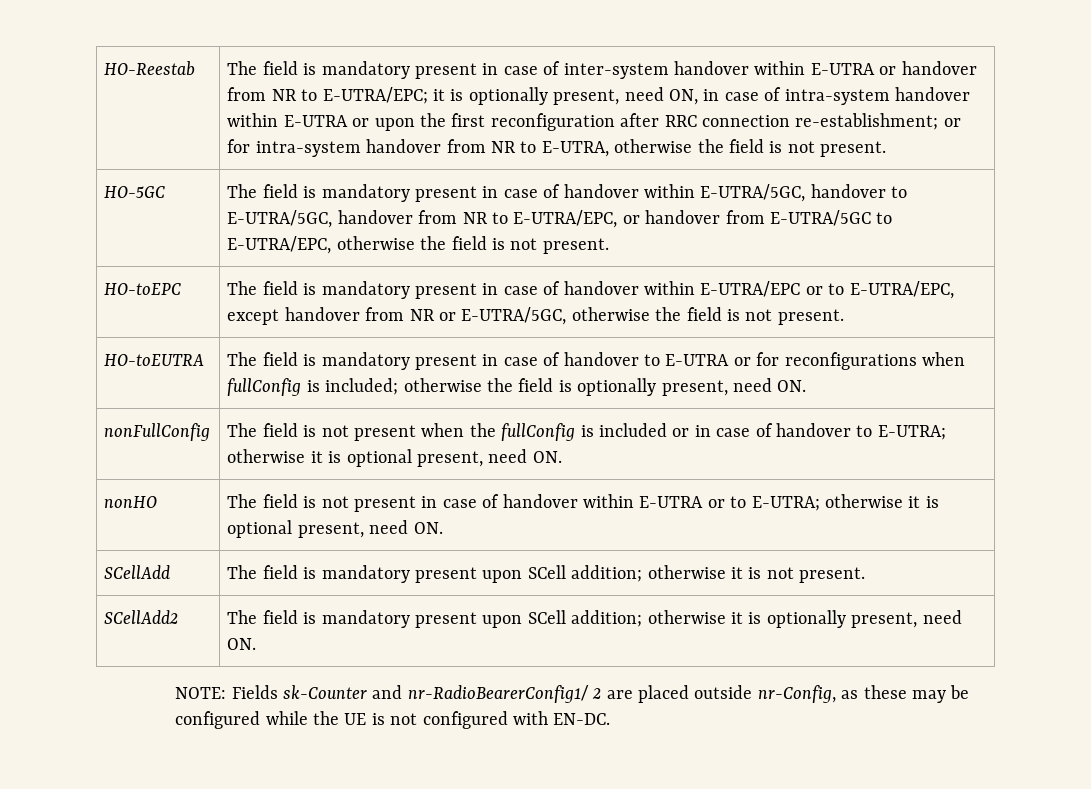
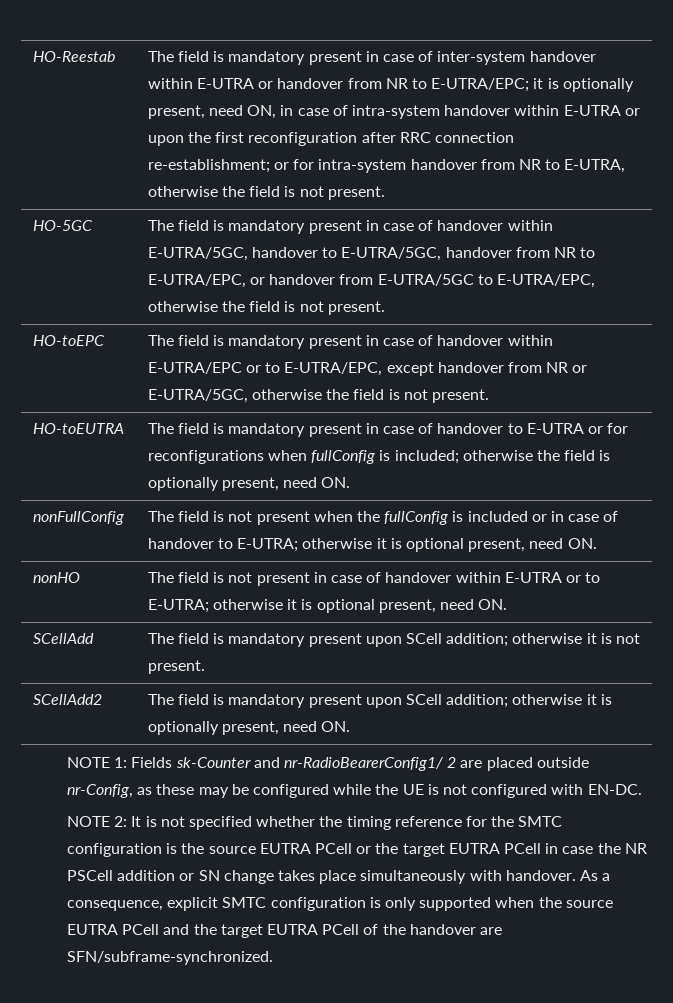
- NOTE: Fields sk-Counter and nr-RadioBearerConfig1/ 2 are placed outside nr-Config, as these may be configured while the UE is not configured with EN-DC.
+ NOTE 1: Fields sk-Counter and nr-RadioBearerConfig1/ 2 are placed outside nr-Config, as these may be configured while the UE is not configured with EN-DC.
+ NOTE 2: It is not specified whether the timing reference for the SMTC configuration is the source EUTRA PCell or the target EUTRA PCell in case the NR PSCell addition or SN change takes place simultaneously with handover. As a consequence, explicit SMTC configuration is only supported when the source EUTRA PCell and the target EUTRA PCell of the handover are SFN/subframe-synchronized.

